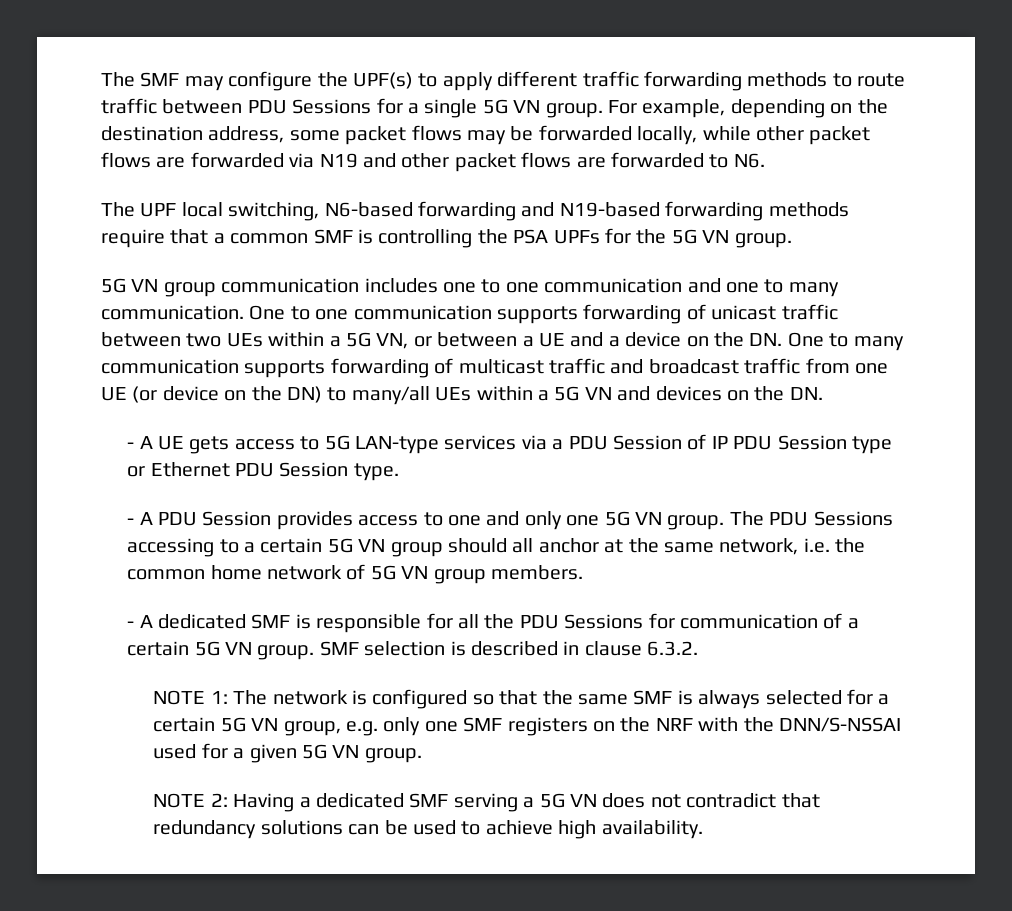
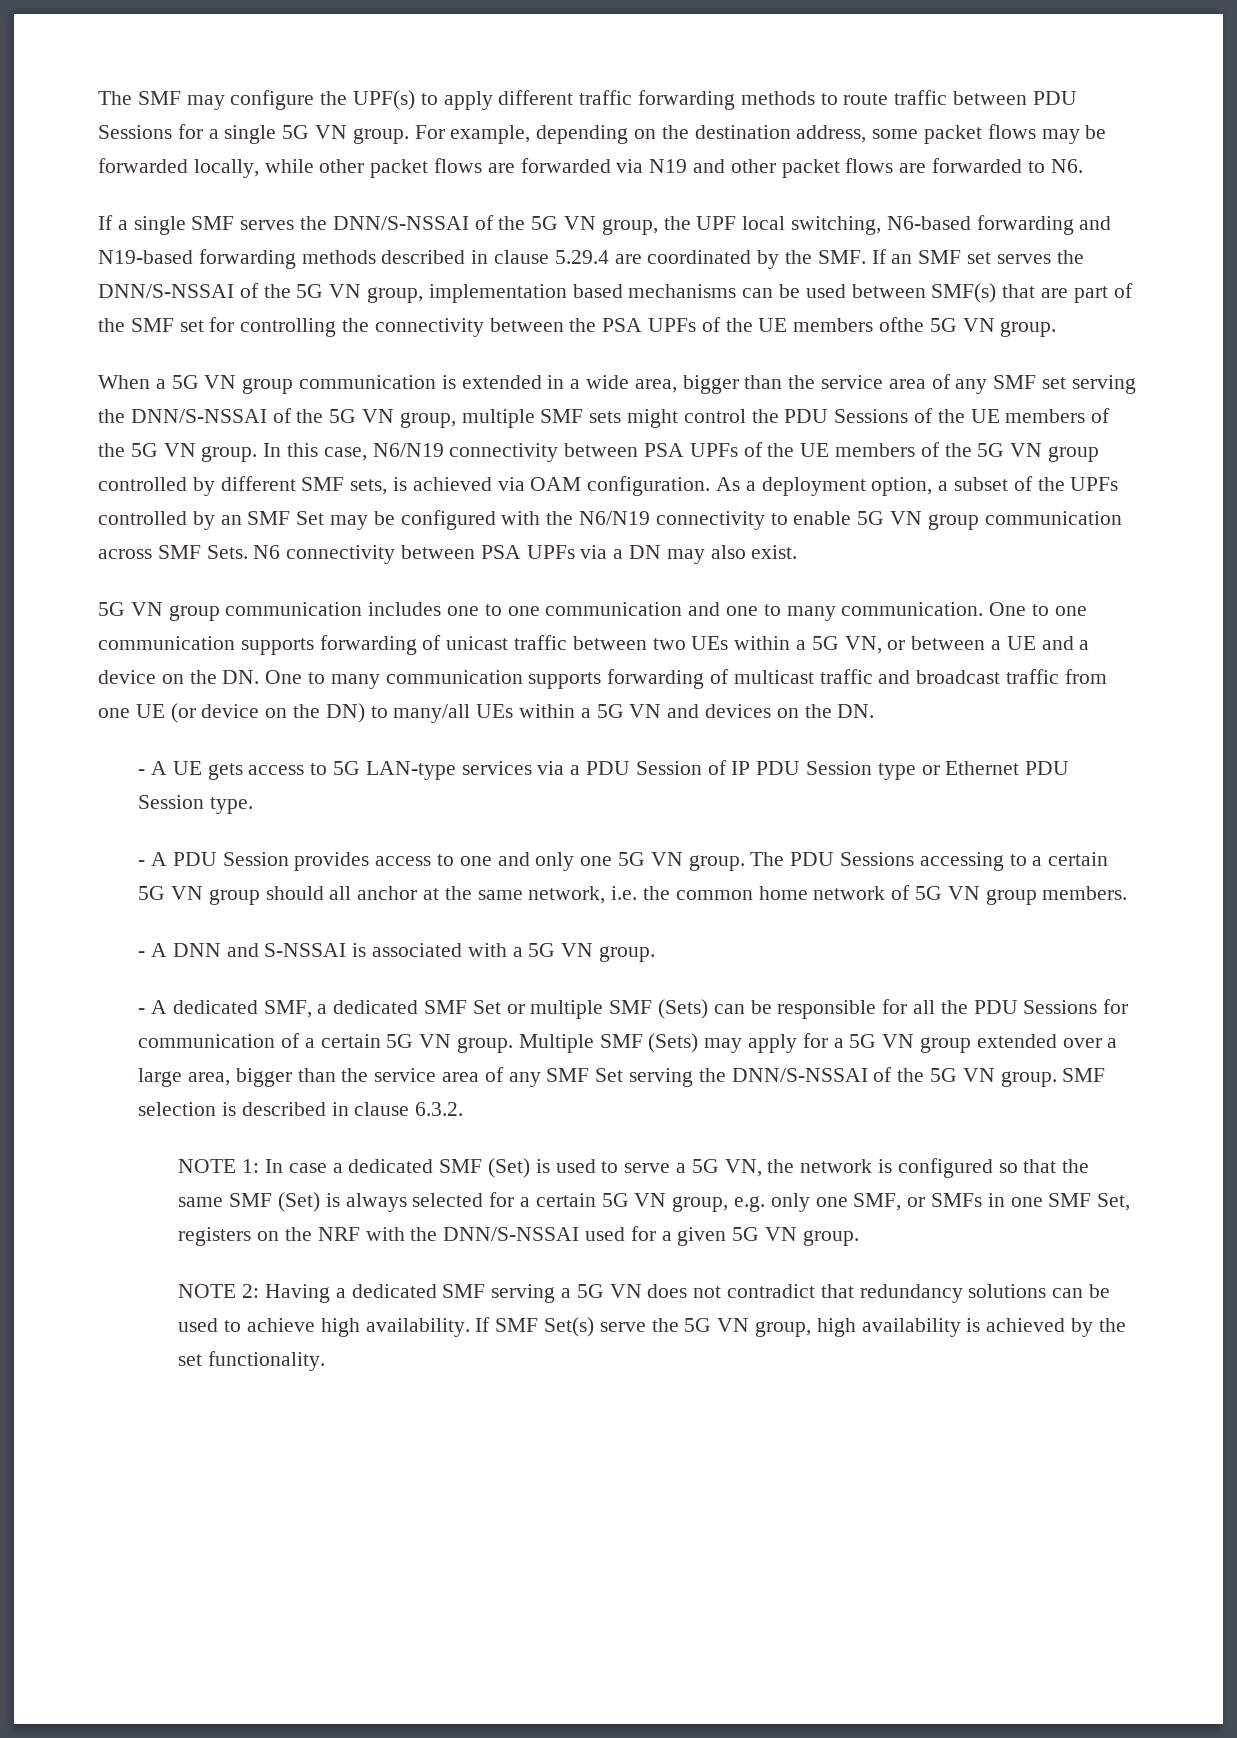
- The UPF local switching, N6-based forwarding and N19-based forwarding methods require that a common SMF is controlling the PSA UPFs for the 5G VN group.
+ If a single SMF serves the DNN/S-NSSAI of the 5G VN group, the UPF local switching, N6-based forwarding and N19-based forwarding methods described in clause 5.29.4 are coordinated by the SMF. If an SMF set serves the DNN/S-NSSAI of the 5G VN group, implementation based mechanisms can be used between SMF(s) that are part of the SMF set for controlling the connectivity between the PSA UPFs of the UE members ofthe 5G VN group.
+ When a 5G VN group communication is extended in a wide area, bigger than the service area of any SMF set serving the DNN/S-NSSAI of the 5G VN group, multiple SMF sets might control the PDU Sessions of the UE members of the 5G VN group. In this case, N6/N19 connectivity between PSA UPFs of the UE members of the 5G VN group controlled by different SMF sets, is achieved via OAM configuration. As a deployment option, a subset of the UPFs controlled by an SMF Set may be configured with the N6/N19 connectivity to enable 5G VN group communication across SMF Sets. N6 connectivity between PSA UPFs via a DN may also exist.
- - A dedicated SMF is responsible for all the PDU Sessions for communication of a certain 5G VN group.
+ - A DNN and S-NSSAI is associated with a 5G VN group.
+ - A dedicated SMF, a dedicated SMF Set or multiple SMF (Sets) can be responsible for all the PDU Sessions for communication of a certain 5G VN group.
+ Multiple SMF (Sets) may apply for a 5G VN group extended over a large area, bigger than the service area of any SMF Set serving the DNN/S-NSSAI of the 5G VN group.
- NOTE 1: The network is configured so that the same SMF is always selected for a certain 5G VN group, e.g. only one SMF registers on the NRF with the DNN/S-NSSAI used for a given 5G VN group.
+ NOTE 1: In case a dedicated SMF (Set) is used to serve a 5G VN, the network is configured so that the same SMF (Set) is always selected for a certain 5G VN group, e.g. only one SMF, or SMFs in one SMF Set, registers on the NRF with the DNN/S-NSSAI used for a given 5G VN group.
+ If SMF Set(s) serve the 5G VN group, high availability is achieved by the set functionality.

